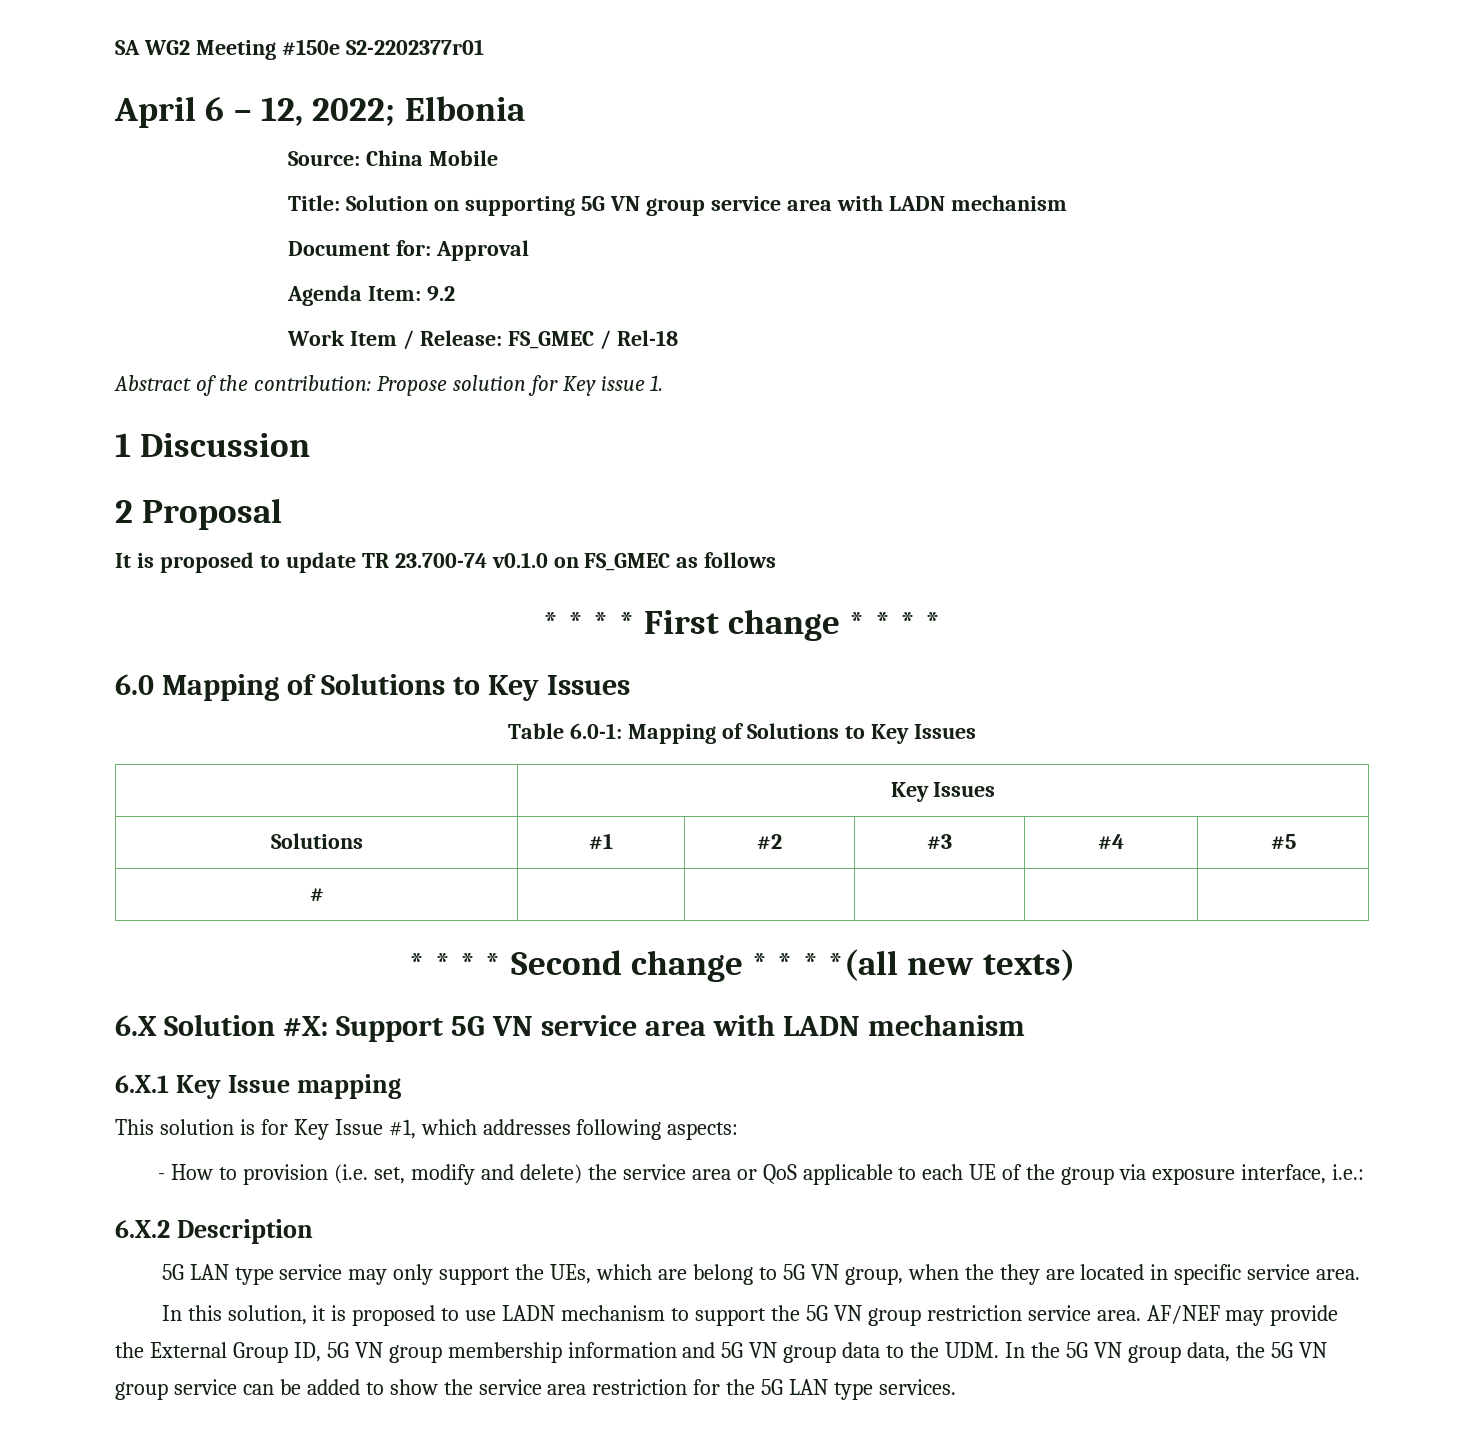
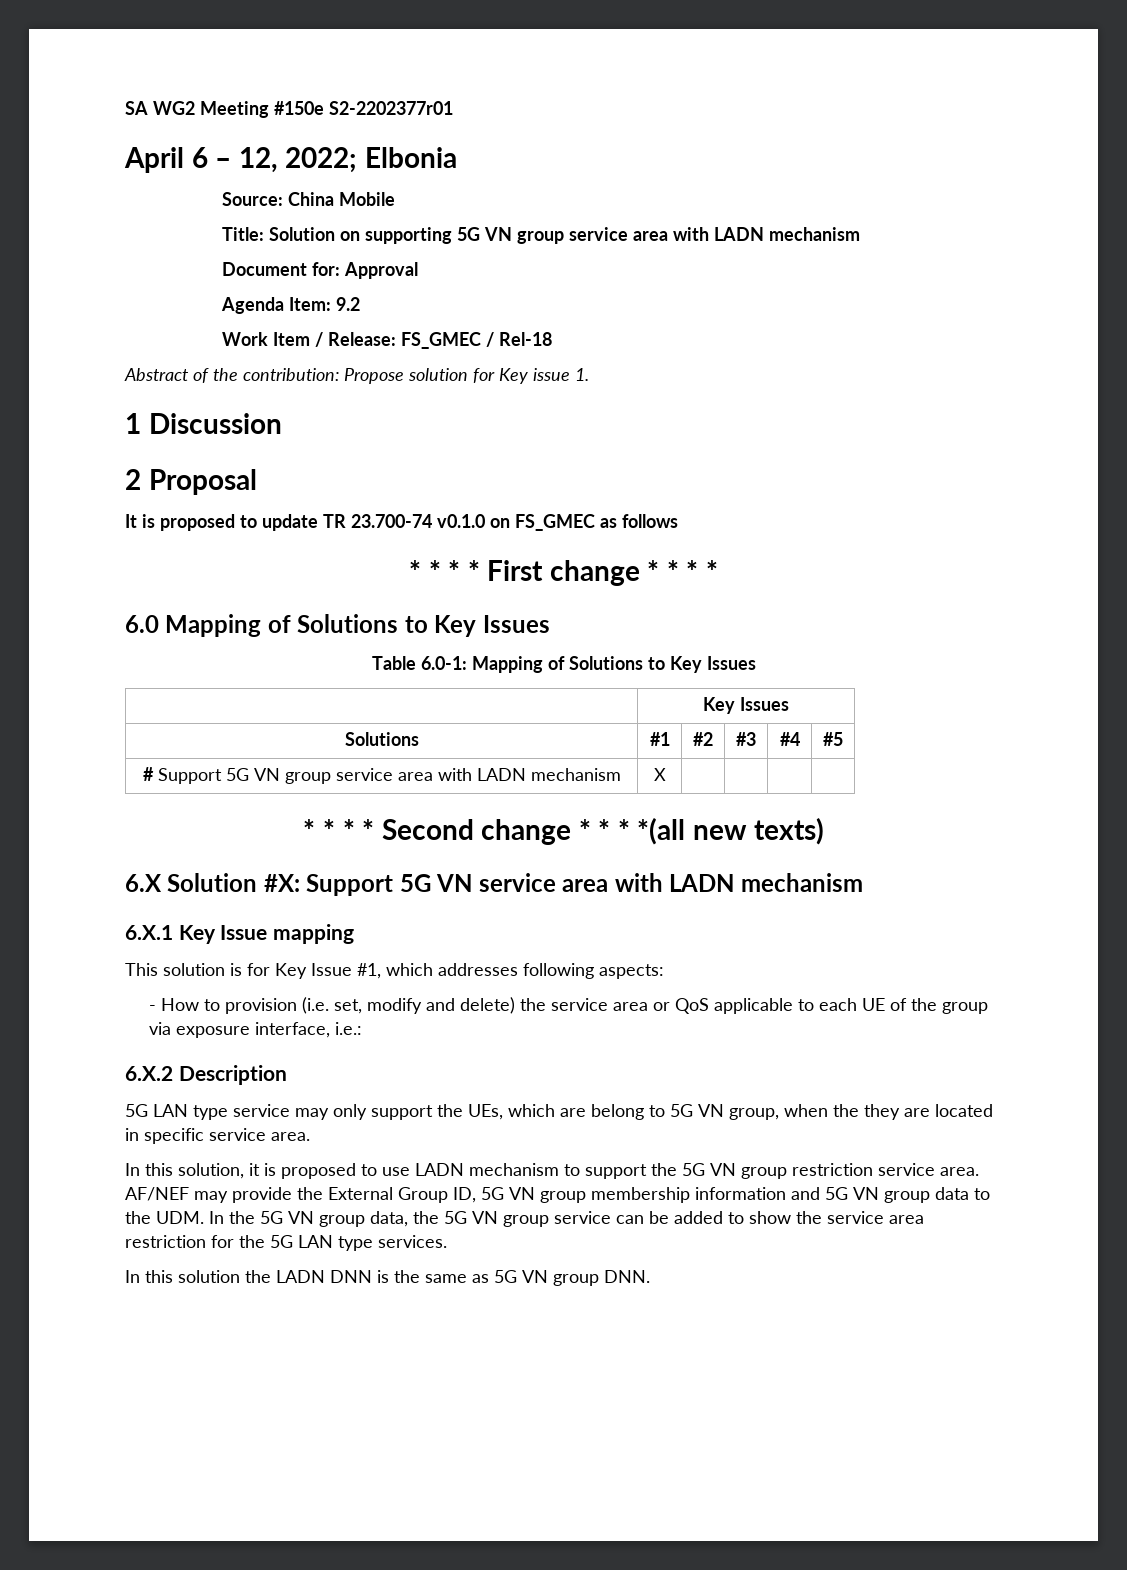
- # | | | | |
+ # Support 5G VN group service area with LADN mechanism | X | | | |
+ In this solution the LADN DNN is the same as 5G VN group DNN.

